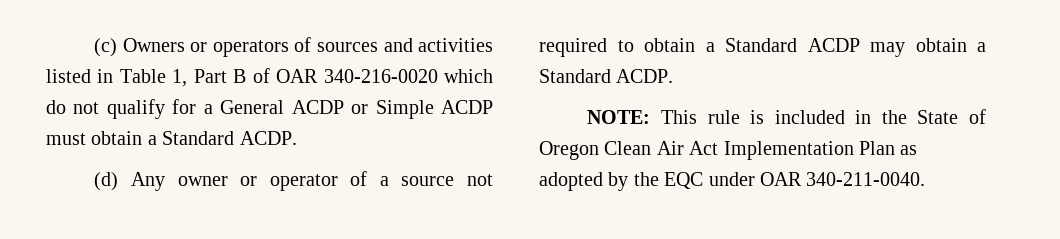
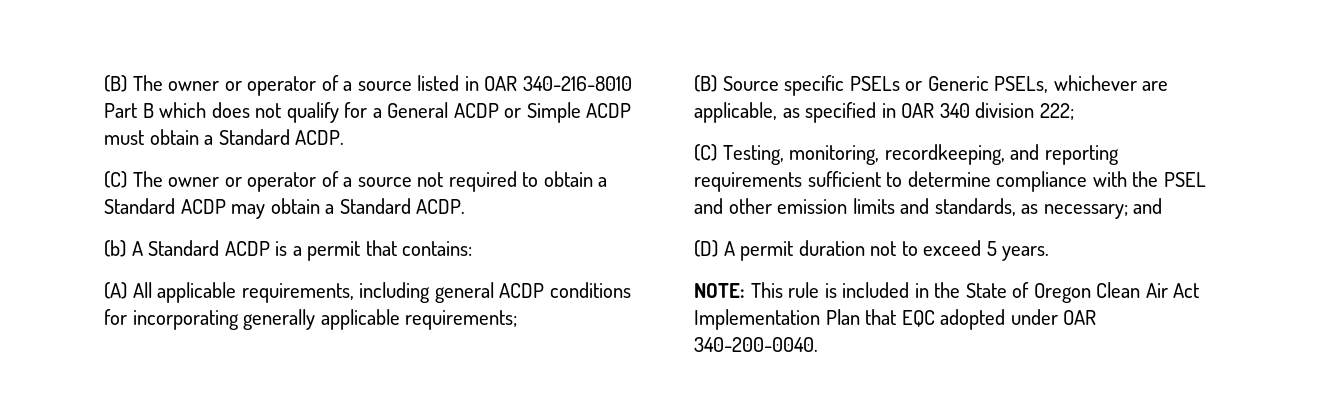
- (c) Owners or operators of sources and activities listed in Table 1, Part B of OAR 340-216-0020 which do not qualify for a General ACDP or Simple ACDP must obtain a Standard ACDP.
+ (B) The owner or operator of a source listed in OAR 340-216-8010 Part B which does not qualify for a General ACDP or Simple ACDP must obtain a Standard ACDP.
- (d) Any owner or operator of a source not required to obtain a Standard ACDP may obtain a Standard ACDP.
+ (C) The owner or operator of a source not required to obtain a Standard ACDP may obtain a Standard ACDP.
+ (b) A Standard ACDP is a permit that contains:
+ (A) All applicable requirements, including general ACDP conditions for incorporating generally applicable requirements;
+ (B) Source specific PSELs or Generic PSELs, whichever are applicable, as specified in OAR 340 division 222;
+ (C) Testing, monitoring, recordkeeping, and reporting requirements sufficient to determine compliance with the PSEL and other emission limits and standards, as necessary; and
+ (D) A permit duration not to exceed 5 years.
- NOTE: This rule is included in the State of Oregon Clean Air Act Implementation Plan as adopted by the EQC under OAR 340-211-0040.
+ NOTE: This rule is included in the State of Oregon Clean Air Act Implementation Plan that EQC adopted under OAR 340-200-0040.

